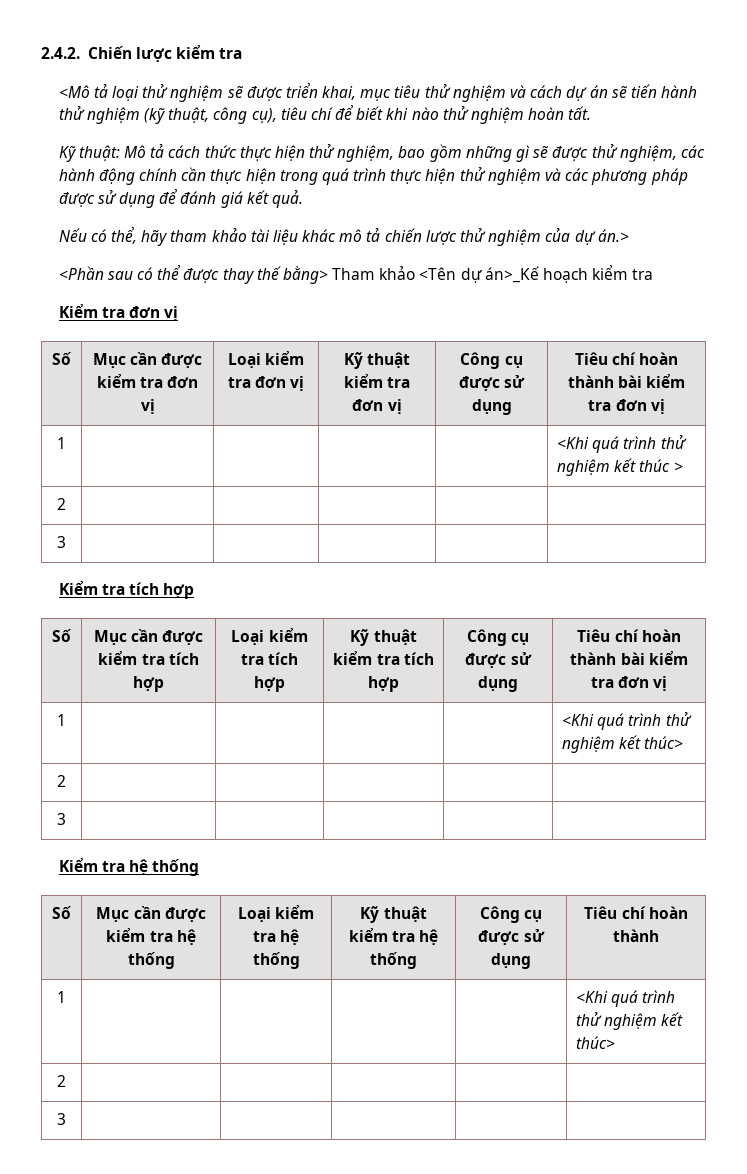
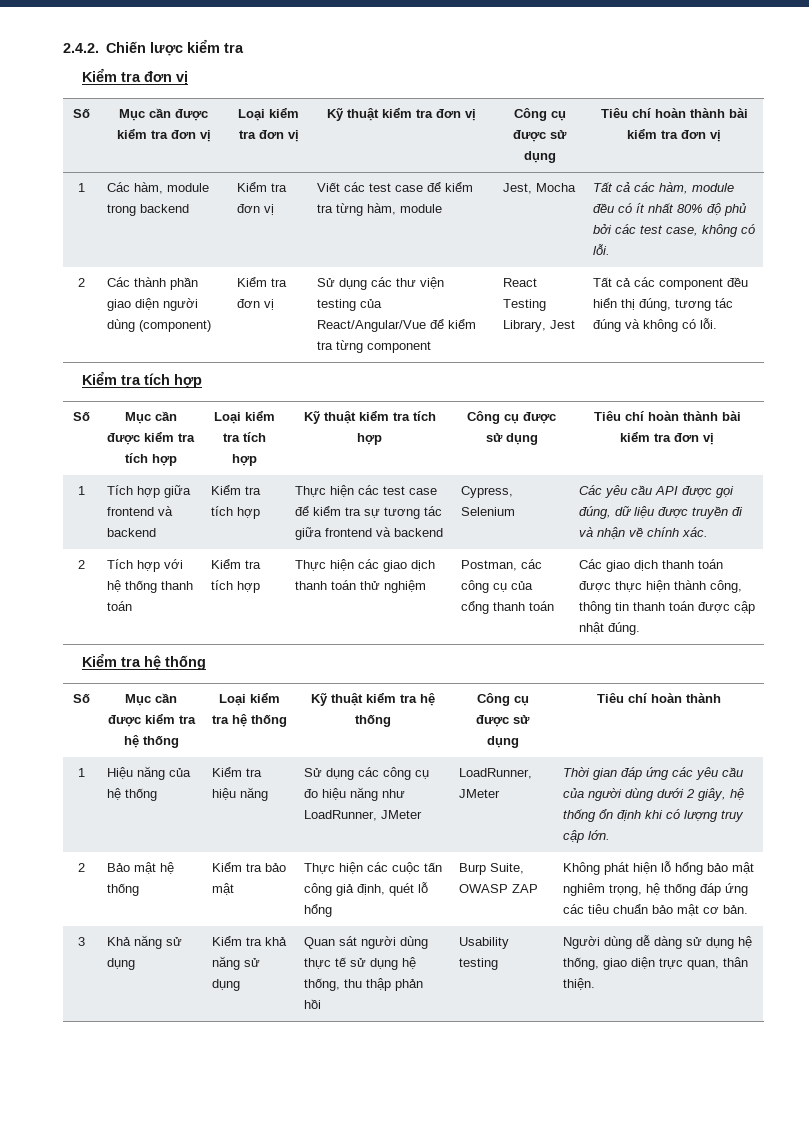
- <Mô tả loại thử nghiệm sẽ được triển khai, mục tiêu thử nghiệm và cách dự án sẽ tiến hành thử nghiệm (kỹ thuật, công cụ), tiêu chí để biết khi nào thử nghiệm hoàn tất.
- Kỹ thuật: Mô tả cách thức thực hiện thử nghiệm, bao gồm những gì sẽ được thử nghiệm, các hành động chính cần thực hiện trong quá trình thực hiện thử nghiệm và các phương pháp được sử dụng để đánh giá kết quả.
- Nếu có thể, hãy tham khảo tài liệu khác mô tả chiến lược thử nghiệm của dự án.>
- <Phần sau có thể được thay thế bằng> Tham khảo <Tên dự án>_Kế hoạch kiểm tra
- <Khi quá trình thử nghiệm kết thúc >
- 2 | | | | |
- 3 | | | | |
+ Các hàm, module trong backend | Kiểm tra đơn vị | Viết các test case để kiểm tra từng hàm, module | Jest, Mocha | Tất cả các hàm, module đều có ít nhất 80% độ phủ bởi các test case, không có lỗi.
+ 2 | Các thành phần giao diện người dùng (component) | Kiểm tra đơn vị | Sử dụng các thư viện testing của React/Angular/Vue để kiểm tra từng component | React Testing Library, Jest | Tất cả các component đều hiển thị đúng, tương tác đúng và không có lỗi.
  Số | Mục cần được kiểm tra tích hợp | Loại kiểm tra tích hợp | Kỹ thuật kiểm tra tích hợp | Công cụ được sử dụng | Tiêu chí hoàn thành bài kiểm tra đơn vị
- 1 | | | | | <Khi quá trình thử nghiệm kết thúc>
- 2 | | | | |
- 3 | | | | |
+ 1 | Tích hợp giữa frontend và backend | Kiểm tra tích hợp | Thực hiện các test case để kiểm tra sự tương tác giữa frontend và backend | Cypress, Selenium | Các yêu cầu API được gọi đúng, dữ liệu được truyền đi và nhận về chính xác.
+ 2 | Tích hợp với hệ thống thanh toán | Kiểm tra tích hợp | Thực hiện các giao dịch thanh toán thử nghiệm | Postman, các công cụ của cổng thanh toán | Các giao dịch thanh toán được thực hiện thành công, thông tin thanh toán được cập nhật đúng.
  Số | Mục cần được kiểm tra hệ thống | Loại kiểm tra hệ thống | Kỹ thuật kiểm tra hệ thống | Công cụ được sử dụng | Tiêu chí hoàn thành
- 1 | | | | | <Khi quá trình thử nghiệm kết thúc>
- 2 | | | | |
- 3 | | | | |
+ 1 | Hiệu năng của hệ thống | Kiểm tra hiệu năng | Sử dụng các công cụ đo hiệu năng như LoadRunner, JMeter | LoadRunner, JMeter | Thời gian đáp ứng các yêu cầu của người dùng dưới 2 giây, hệ thống ổn định khi có lượng truy cập lớn.
+ 2 | Bảo mật hệ thống | Kiểm tra bảo mật | Thực hiện các cuộc tấn công giả định, quét lỗ hổng | Burp Suite, OWASP ZAP | Không phát hiện lỗ hổng bảo mật nghiêm trọng, hệ thống đáp ứng các tiêu chuẩn bảo mật cơ bản.
+ 3 | Khả năng sử dụng | Kiểm tra khả năng sử dụng | Quan sát người dùng thực tế sử dụng hệ thống, thu thập phản hồi | Usability testing | Người dùng dễ dàng sử dụng hệ thống, giao diện trực quan, thân thiện.

